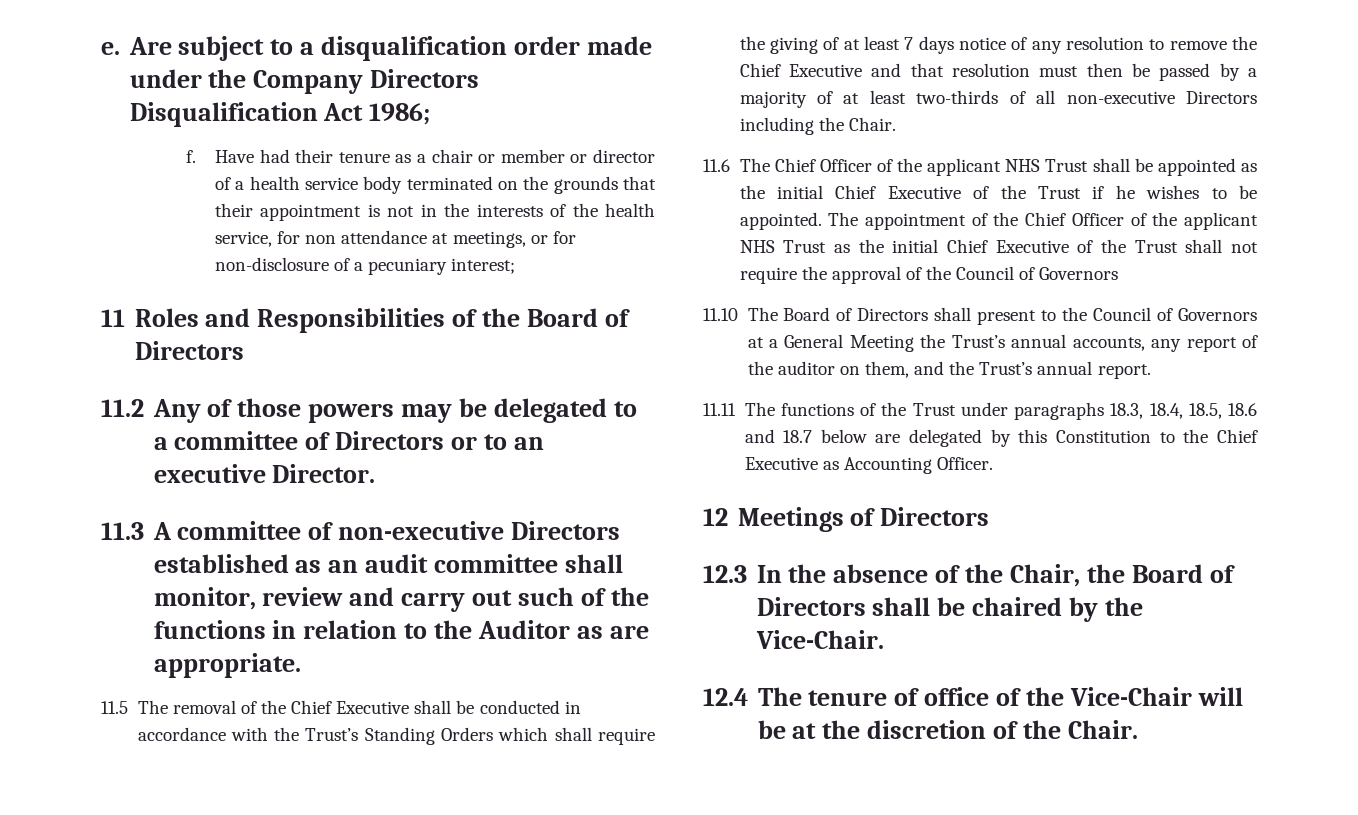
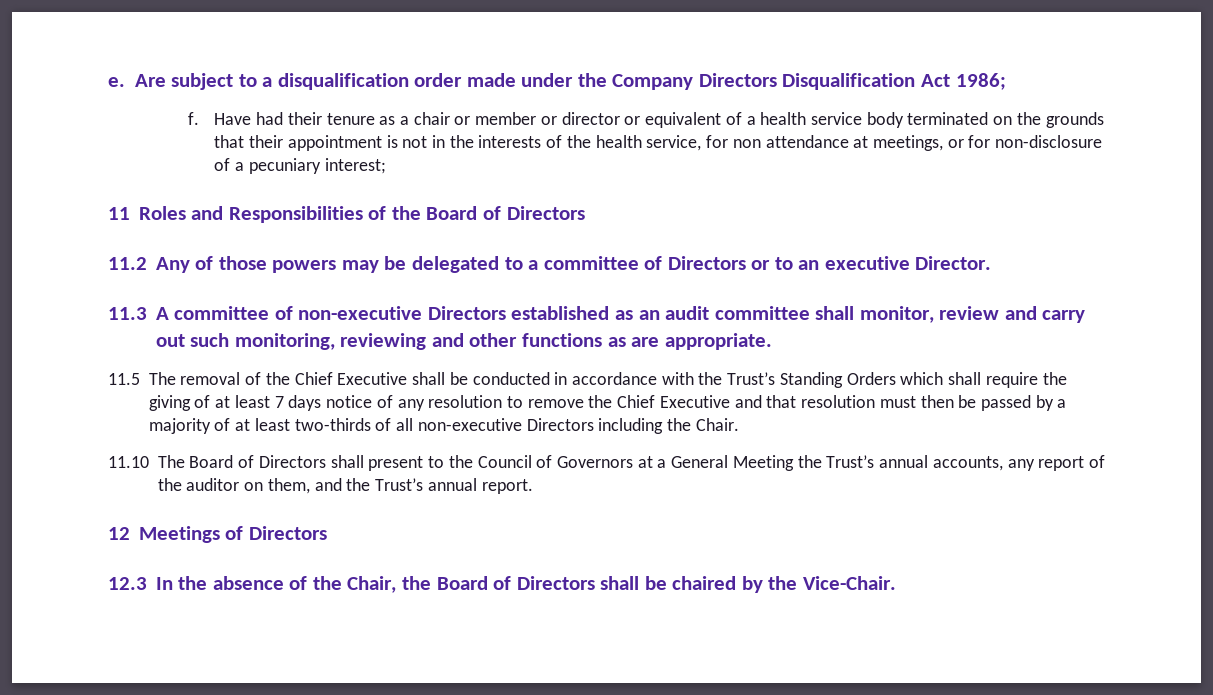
- Have had their tenure as a chair or member or director of a health service body terminated on the grounds that their appointment is not in the interests of the health service, for non attendance at meetings, or for non-disclosure of a pecuniary interest;
+ Have had their tenure as a chair or member or director or equivalent of a health service body terminated on the grounds that their appointment is not in the interests of the health service, for non attendance at meetings, or for non-disclosure of a pecuniary interest;
- 11.3 A committee of non-executive Directors established as an audit committee shall monitor, review and carry out such of the functions in relation to the Auditor as are appropriate.
+ 11.3 A committee of non-executive Directors established as an audit committee shall monitor, review and carry out such monitoring, reviewing and other functions as are appropriate.
- 11.6 The Chief Officer of the applicant NHS Trust shall be appointed as the initial Chief Executive of the Trust if he wishes to be appointed. The appointment of the Chief Officer of the applicant NHS Trust as the initial Chief Executive of the Trust shall not require the approval of the Council of Governors
- 11.11 The functions of the Trust under paragraphs 18.3, 18.4, 18.5, 18.6 and 18.7 below are delegated by this Constitution to the Chief Executive as Accounting Officer.
- 12.4 The tenure of office of the Vice-Chair will be at the discretion of the Chair.

